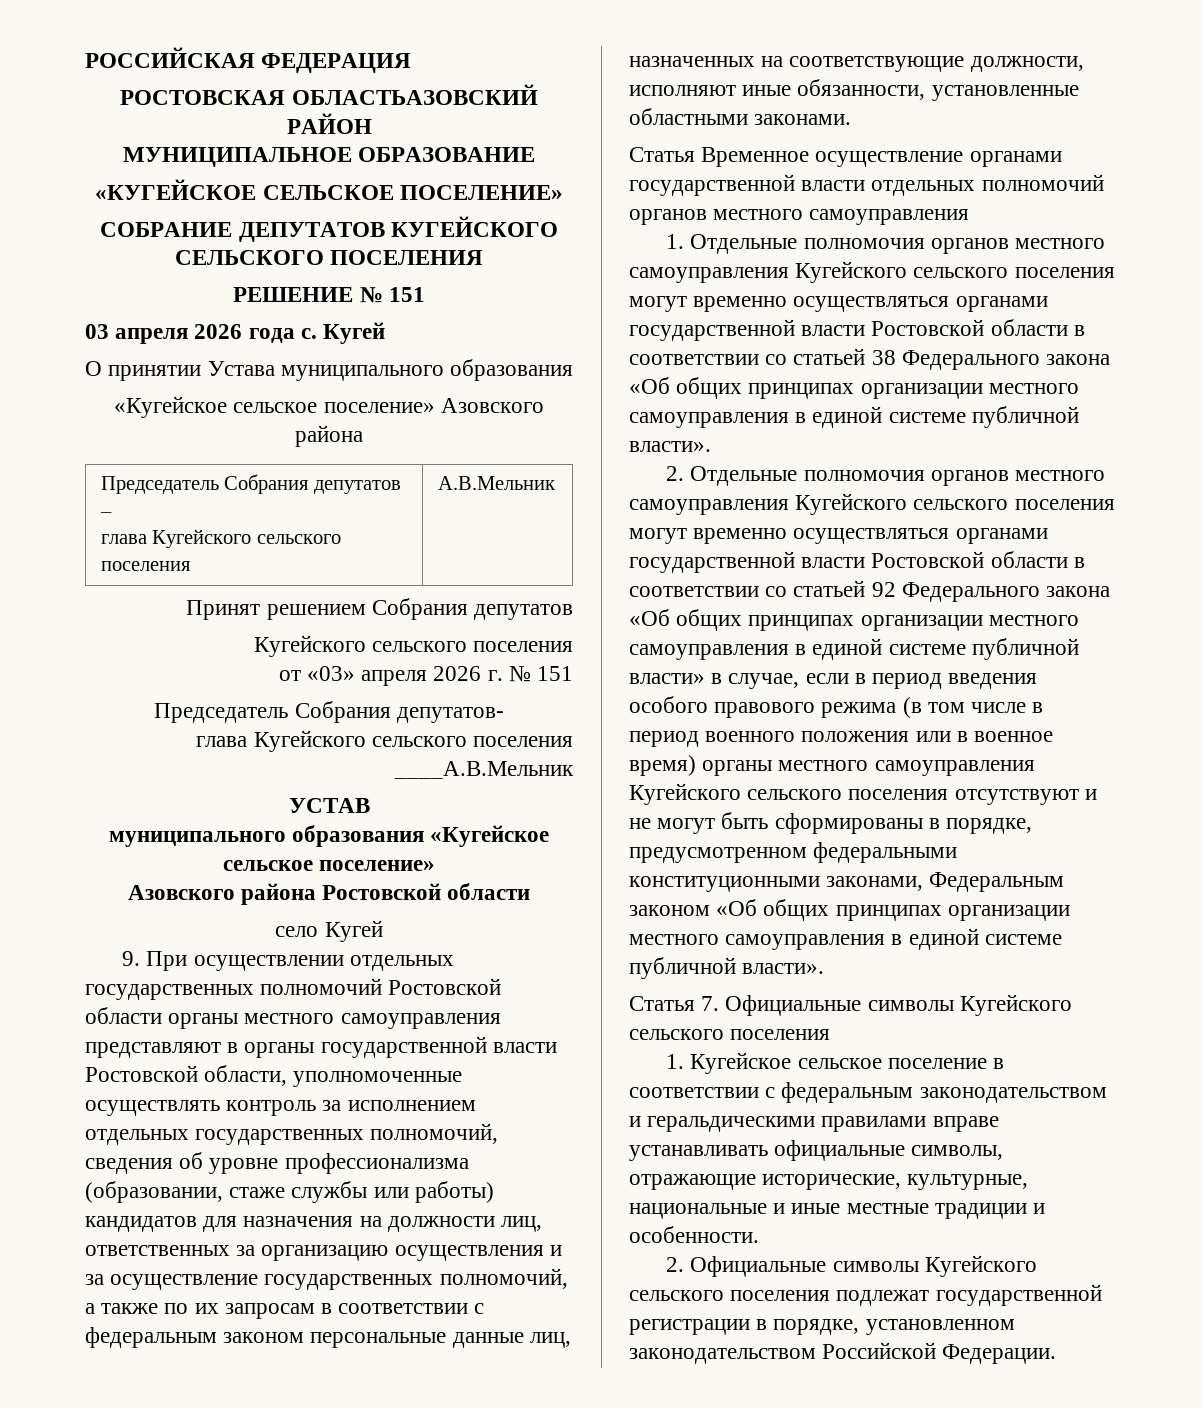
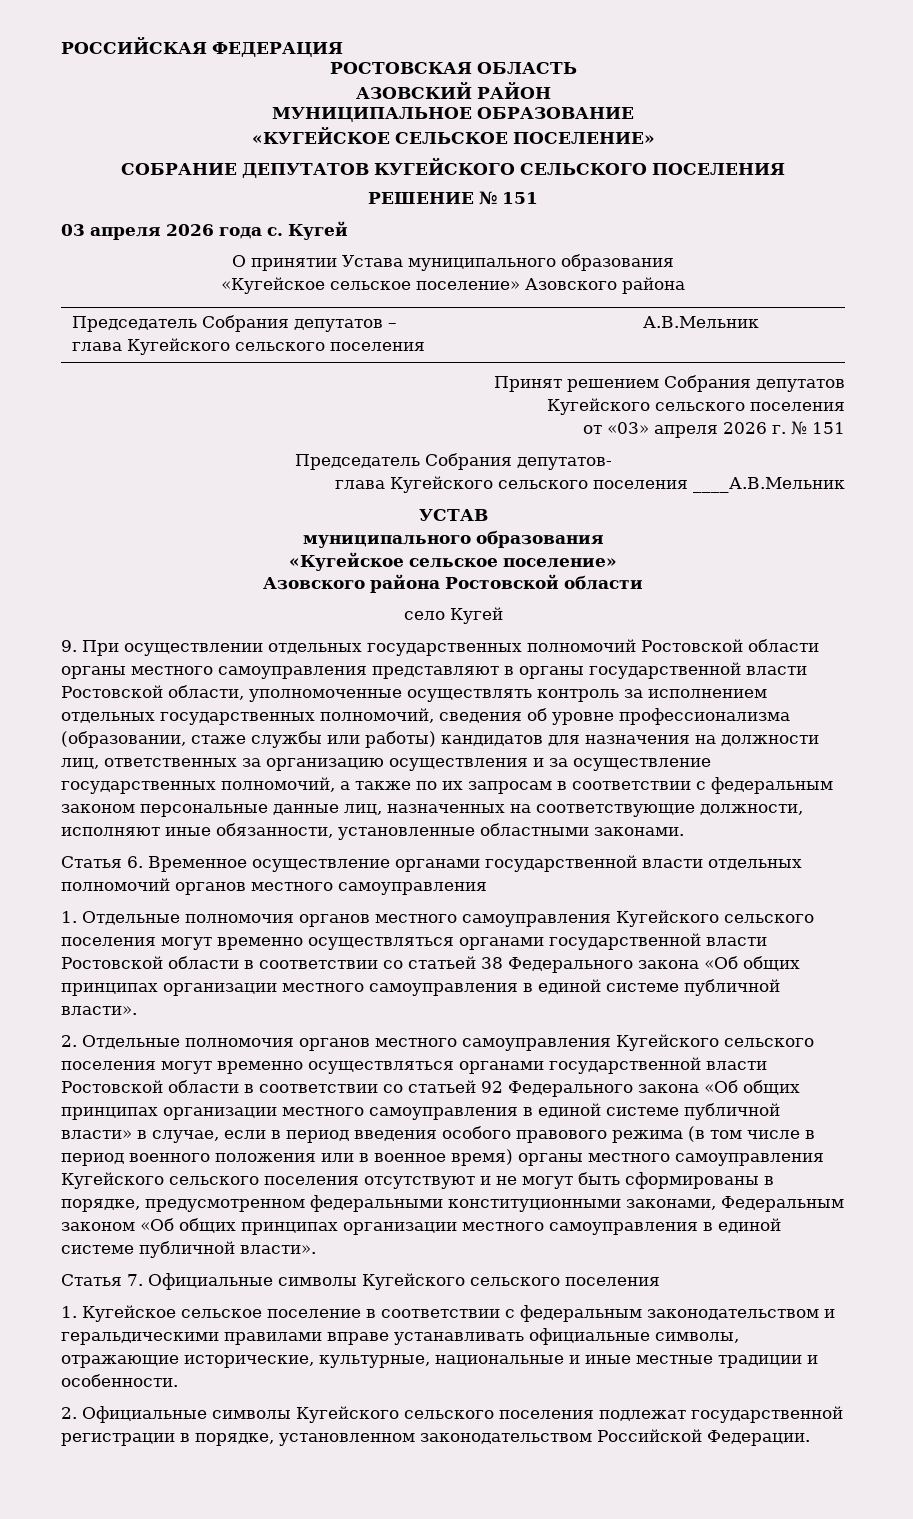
- РОСТОВСКАЯ ОБЛАСТЬАЗОВСКИЙ РАЙОН
+ РОСТОВСКАЯ ОБЛАСТЬ
+ АЗОВСКИЙ РАЙОН
  УСТАВ
- муниципального образования «Кугейское сельское поселение»
+ муниципального образования
+ «Кугейское сельское поселение»
- Статья Временное осуществление органами государственной власти отдельных полномочий органов местного самоуправления
+ Статья 6. Временное осуществление органами государственной власти отдельных полномочий органов местного самоуправления

